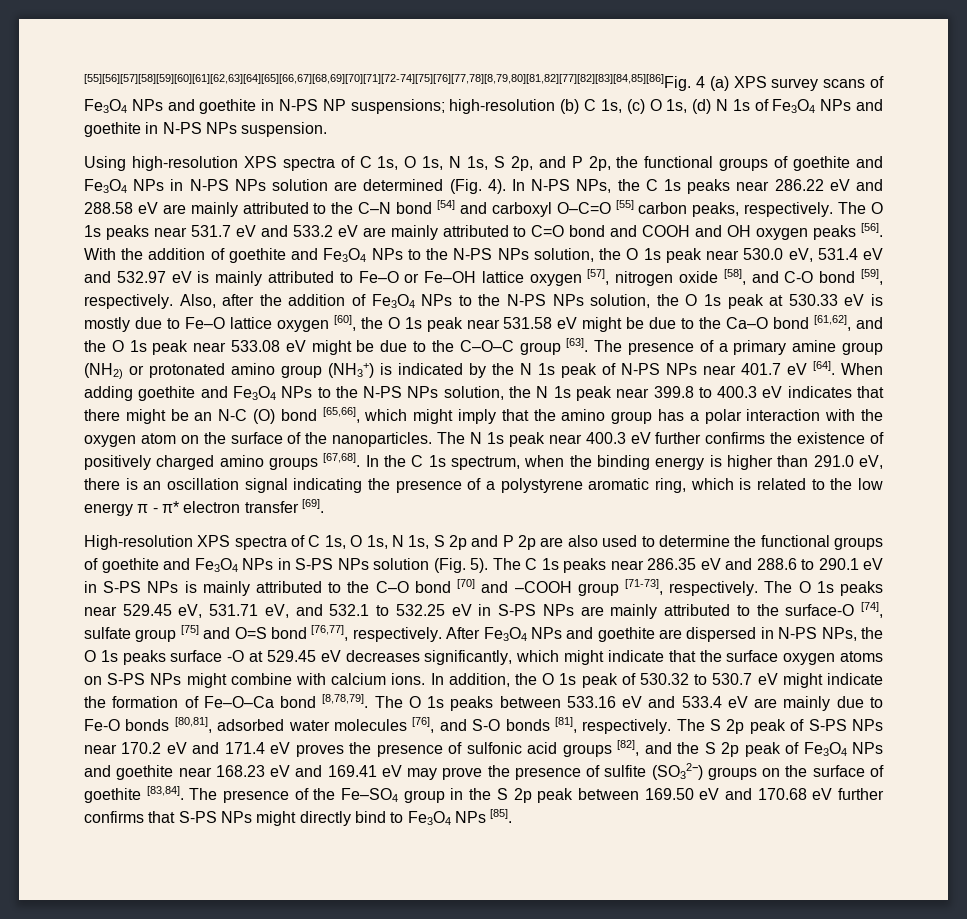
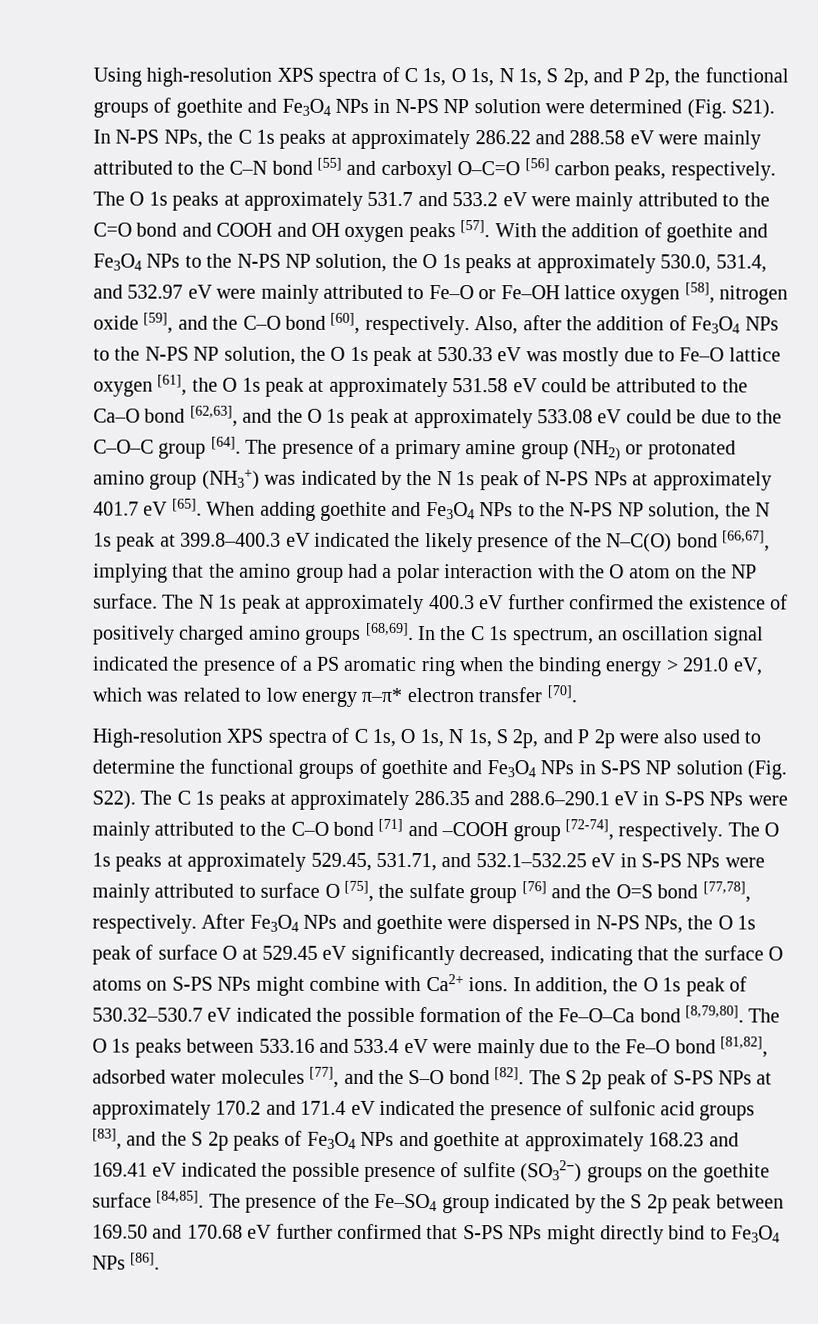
- [55][56][57][58][59][60][61][62,63][64][65][66,67][68,69][70][71][72-74][75][76][77,78][8,79,80][81,82][77][82][83][84,85][86]Fig. 4 (a) XPS survey scans of Fe3O4 NPs and goethite in N-PS NP suspensions; high-resolution (b) C 1s, (c) O 1s, (d) N 1s of Fe3O4 NPs and goethite in N-PS NPs suspension.
- Using high-resolution XPS spectra of C 1s, O 1s, N 1s, S 2p, and P 2p, the functional groups of goethite and Fe3O4 NPs in N-PS NPs solution are determined (Fig. 4).
+ Using high-resolution XPS spectra of C 1s, O 1s, N 1s, S 2p, and P 2p, the functional groups of goethite and Fe3O4 NPs in N-PS NP solution were determined (Fig. S21).
- In N-PS NPs, the C 1s peaks near 286.22 eV and 288.58 eV are mainly attributed to the C–N bond [54] and carboxyl O–C=O [55] carbon peaks, respectively.
+ In N-PS NPs, the C 1s peaks at approximately 286.22 and 288.58 eV were mainly attributed to the C–N bond [55] and carboxyl O–C=O [56] carbon peaks, respectively.
- The O 1s peaks near 531.7 eV and 533.2 eV are mainly attributed to C=O bond and COOH and OH oxygen peaks [56].
+ The O 1s peaks at approximately 531.7 and 533.2 eV were mainly attributed to the C=O bond and COOH and OH oxygen peaks [57].
- With the addition of goethite and Fe3O4 NPs to the N-PS NPs solution, the O 1s peak near 530.0 eV, 531.4 eV and 532.97 eV is mainly attributed to Fe–O or Fe–OH lattice oxygen [57], nitrogen oxide [58], and C-O bond [59], respectively.
+ With the addition of goethite and Fe3O4 NPs to the N-PS NP solution, the O 1s peaks at approximately 530.0, 531.4, and 532.97 eV were mainly attributed to Fe–O or Fe–OH lattice oxygen [58], nitrogen oxide [59], and the C–O bond [60], respectively.
- Also, after the addition of Fe3O4 NPs to the N-PS NPs solution, the O 1s peak at 530.33 eV is mostly due to Fe–O lattice oxygen [60], the O 1s peak near 531.58 eV might be due to the Ca–O bond [61,62], and the O 1s peak near 533.08 eV might be due to the C–O–C group [63].
+ Also, after the addition of Fe3O4 NPs to the N-PS NP solution, the O 1s peak at 530.33 eV was mostly due to Fe–O lattice oxygen [61], the O 1s peak at approximately 531.58 eV could be attributed to the Ca–O bond [62,63], and the O 1s peak at approximately 533.08 eV could be due to the C–O–C group [64].
- The presence of a primary amine group (NH2) or protonated amino group (NH3+) is indicated by the N 1s peak of N-PS NPs near 401.7 eV [64].
+ The presence of a primary amine group (NH2) or protonated amino group (NH3+) was indicated by the N 1s peak of N-PS NPs at approximately 401.7 eV [65].
- When adding goethite and Fe3O4 NPs to the N-PS NPs solution, the N 1s peak near 399.8 to 400.3 eV indicates that there might be an N-C (O) bond [65,66], which might imply that the amino group has a polar interaction with the oxygen atom on the surface of the nanoparticles.
+ When adding goethite and Fe3O4 NPs to the N-PS NP solution, the N 1s peak at 399.8–400.3 eV indicated the likely presence of the N–C(O) bond [66,67], implying that the amino group had a polar interaction with the O atom on the NP surface.
- The N 1s peak near 400.3 eV further confirms the existence of positively charged amino groups [67,68].
+ The N 1s peak at approximately 400.3 eV further confirmed the existence of positively charged amino groups [68,69].
- In the C 1s spectrum, when the binding energy is higher than 291.0 eV, there is an oscillation signal indicating the presence of a polystyrene aromatic ring, which is related to the low energy π - π* electron transfer [69].
+ In the C 1s spectrum, an oscillation signal indicated the presence of a PS aromatic ring when the binding energy > 291.0 eV, which was related to low energy π–π* electron transfer [70].
- High-resolution XPS spectra of C 1s, O 1s, N 1s, S 2p and P 2p are also used to determine the functional groups of goethite and Fe3O4 NPs in S-PS NPs solution (Fig. 5).
+ High-resolution XPS spectra of C 1s, O 1s, N 1s, S 2p, and P 2p were also used to determine the functional groups of goethite and Fe3O4 NPs in S-PS NP solution (Fig. S22).
- The C 1s peaks near 286.35 eV and 288.6 to 290.1 eV in S-PS NPs is mainly attributed to the C–O bond [70] and –COOH group [71-73], respectively. The O 1s peaks near 529.45 eV, 531.71 eV, and 532.1 to 532.25 eV in S-PS NPs are mainly attributed to the surface-O [74], sulfate group [75] and O=S bond [76,77], respectively.
+ The C 1s peaks at approximately 286.35 and 288.6–290.1 eV in S-PS NPs were mainly attributed to the C–O bond [71] and –COOH group [72-74], respectively. The O 1s peaks at approximately 529.45, 531.71, and 532.1–532.25 eV in S-PS NPs were mainly attributed to surface O [75], the sulfate group [76] and the O=S bond [77,78], respectively.
- After Fe3O4 NPs and goethite are dispersed in N-PS NPs, the O 1s peaks surface -O at 529.45 eV decreases significantly, which might indicate that the surface oxygen atoms on S-PS NPs might combine with calcium ions.
+ After Fe3O4 NPs and goethite were dispersed in N-PS NPs, the O 1s peak of surface O at 529.45 eV significantly decreased, indicating that the surface O atoms on S-PS NPs might combine with Ca2+ ions.
- In addition, the O 1s peak of 530.32 to 530.7 eV might indicate the formation of Fe–O–Ca bond [8,78,79].
+ In addition, the O 1s peak of 530.32–530.7 eV indicated the possible formation of the Fe–O–Ca bond [8,79,80].
- The O 1s peaks between 533.16 eV and 533.4 eV are mainly due to Fe-O bonds [80,81], adsorbed water molecules [76], and S-O bonds [81], respectively.
+ The O 1s peaks between 533.16 and 533.4 eV were mainly due to the Fe–O bond [81,82], adsorbed water molecules [77], and the S–O bond [82].
- The S 2p peak of S-PS NPs near 170.2 eV and 171.4 eV proves the presence of sulfonic acid groups [82], and the S 2p peak of Fe3O4 NPs and goethite near 168.23 eV and 169.41 eV may prove the presence of sulfite (SO32−) groups on the surface of goethite [83,84].
+ The S 2p peak of S-PS NPs at approximately 170.2 and 171.4 eV indicated the presence of sulfonic acid groups [83], and the S 2p peaks of Fe3O4 NPs and goethite at approximately 168.23 and 169.41 eV indicated the possible presence of sulfite (SO32−) groups on the goethite surface [84,85].
- The presence of the Fe–SO4 group in the S 2p peak between 169.50 eV and 170.68 eV further confirms that S-PS NPs might directly bind to Fe3O4 NPs [85].
+ The presence of the Fe–SO4 group indicated by the S 2p peak between 169.50 and 170.68 eV further confirmed that S-PS NPs might directly bind to Fe3O4 NPs [86].

